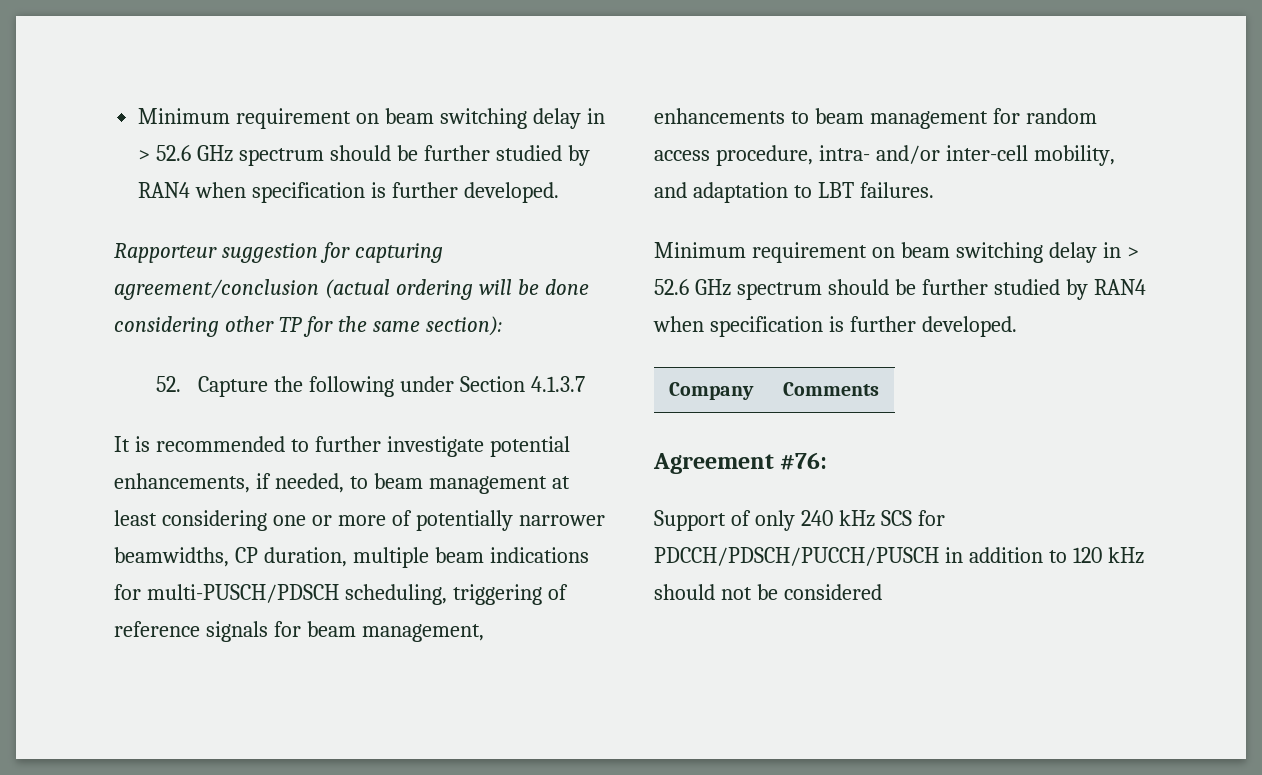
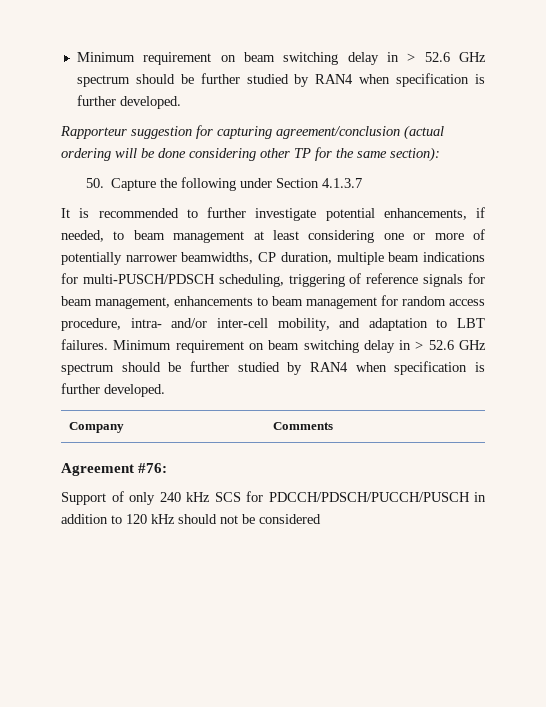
- 52. Capture the following under Section 4.1.3.7
+ 50. Capture the following under Section 4.1.3.7
- It is recommended to further investigate potential enhancements, if needed, to beam management at least considering one or more of potentially narrower beamwidths, CP duration, multiple beam indications for multi-PUSCH/PDSCH scheduling, triggering of reference signals for beam management, enhancements to beam management for random access procedure, intra- and/or inter-cell mobility, and adaptation to LBT failures.
- Minimum requirement on beam switching delay in > 52.6 GHz spectrum should be further studied by RAN4 when specification is further developed.
+ It is recommended to further investigate potential enhancements, if needed, to beam management at least considering one or more of potentially narrower beamwidths, CP duration, multiple beam indications for multi-PUSCH/PDSCH scheduling, triggering of reference signals for beam management, enhancements to beam management for random access procedure, intra- and/or inter-cell mobility, and adaptation to LBT failures. Minimum requirement on beam switching delay in > 52.6 GHz spectrum should be further studied by RAN4 when specification is further developed.

